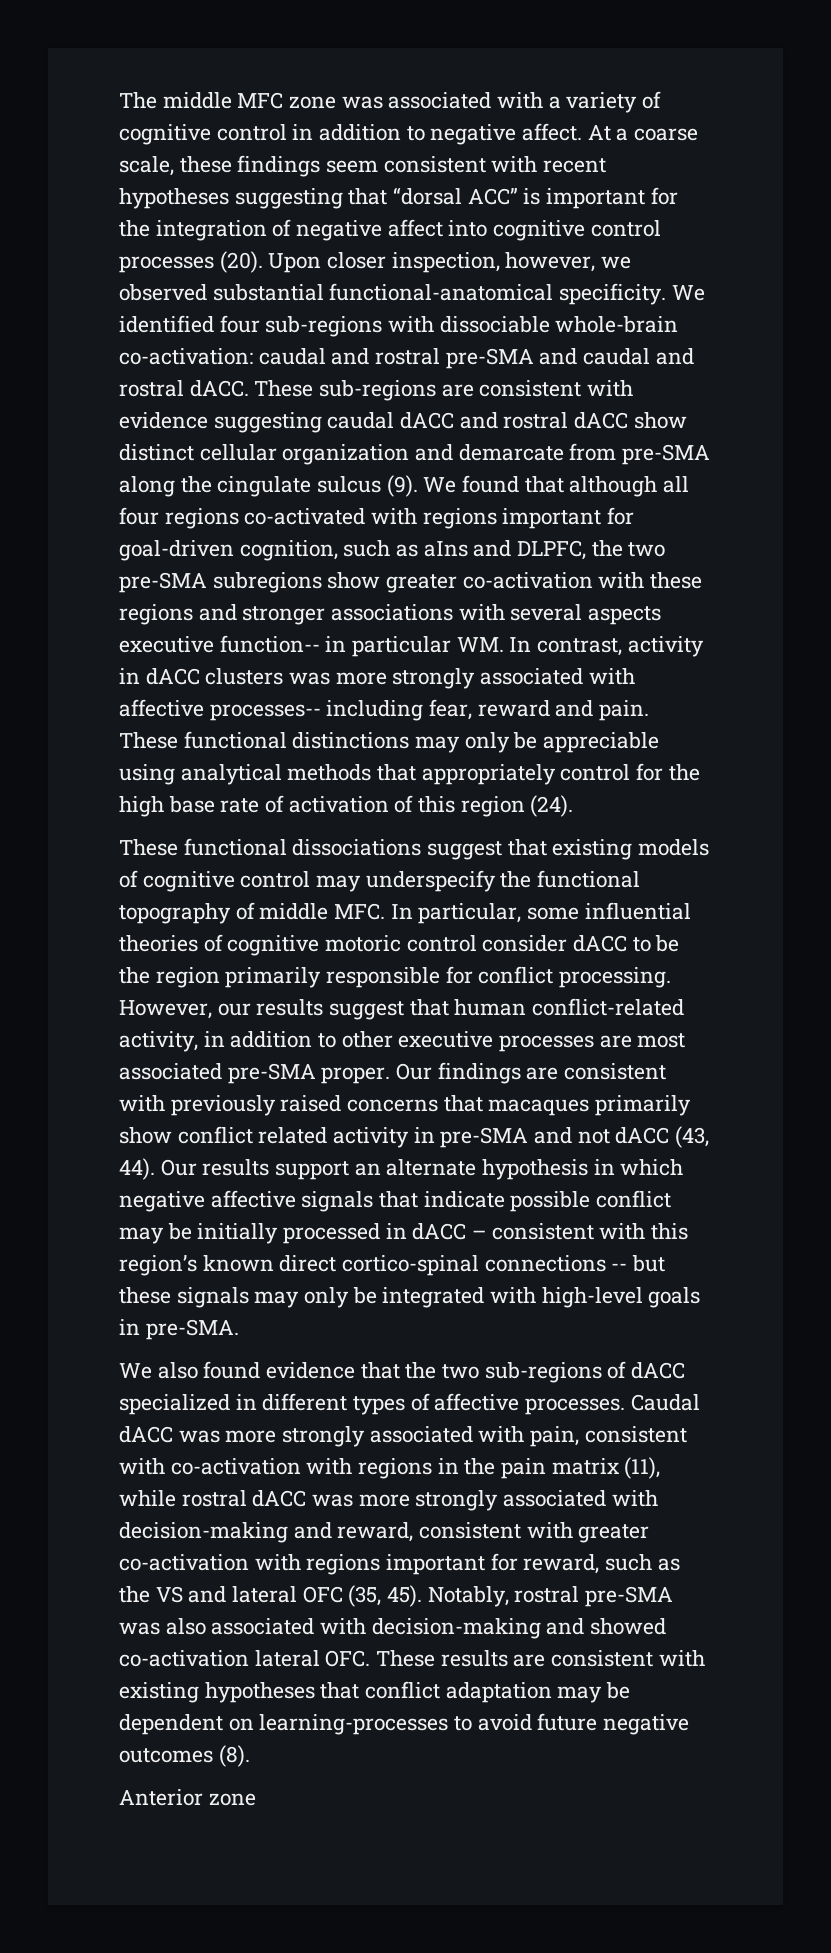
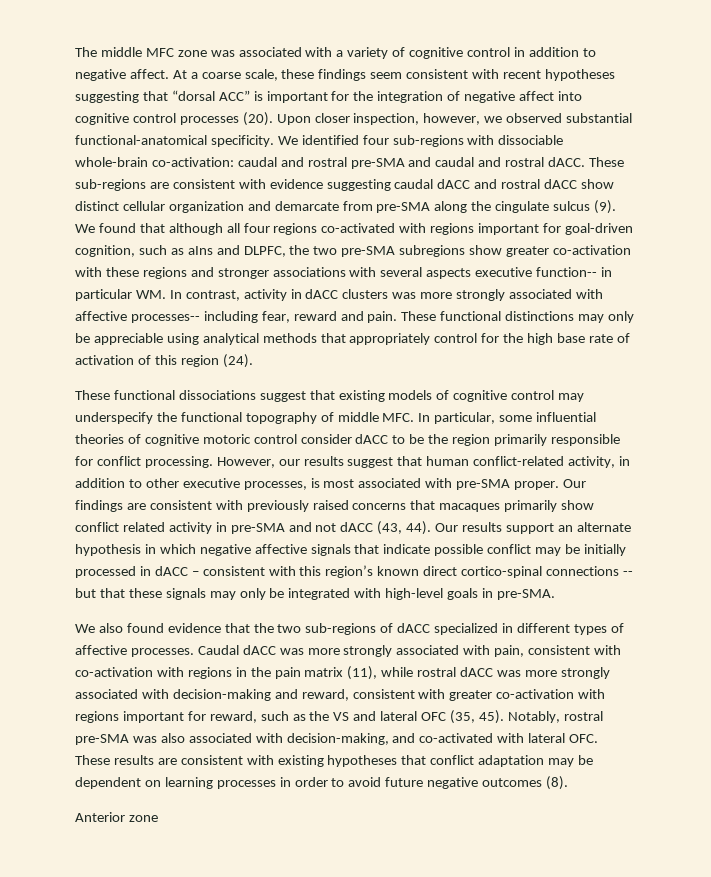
- However, our results suggest that human conflict-related activity, in addition to other executive processes are most associated pre-SMA proper.
+ However, our results suggest that human conflict-related activity, in addition to other executive processes, is most associated with pre-SMA proper.
- Our results support an alternate hypothesis in which negative affective signals that indicate possible conflict may be initially processed in dACC – consistent with this region’s known direct cortico-spinal connections -- but these signals may only be integrated with high-level goals in pre-SMA.
+ Our results support an alternate hypothesis in which negative affective signals that indicate possible conflict may be initially processed in dACC – consistent with this region’s known direct cortico-spinal connections -- but that these signals may only be integrated with high-level goals in pre-SMA.
- Notably, rostral pre-SMA was also associated with decision-making and showed co-activation lateral OFC. These results are consistent with existing hypotheses that conflict adaptation may be dependent on learning-processes to avoid future negative outcomes (8).
+ Notably, rostral pre-SMA was also associated with decision-making, and co-activated with lateral OFC. These results are consistent with existing hypotheses that conflict adaptation may be dependent on learning processes in order to avoid future negative outcomes (8).

